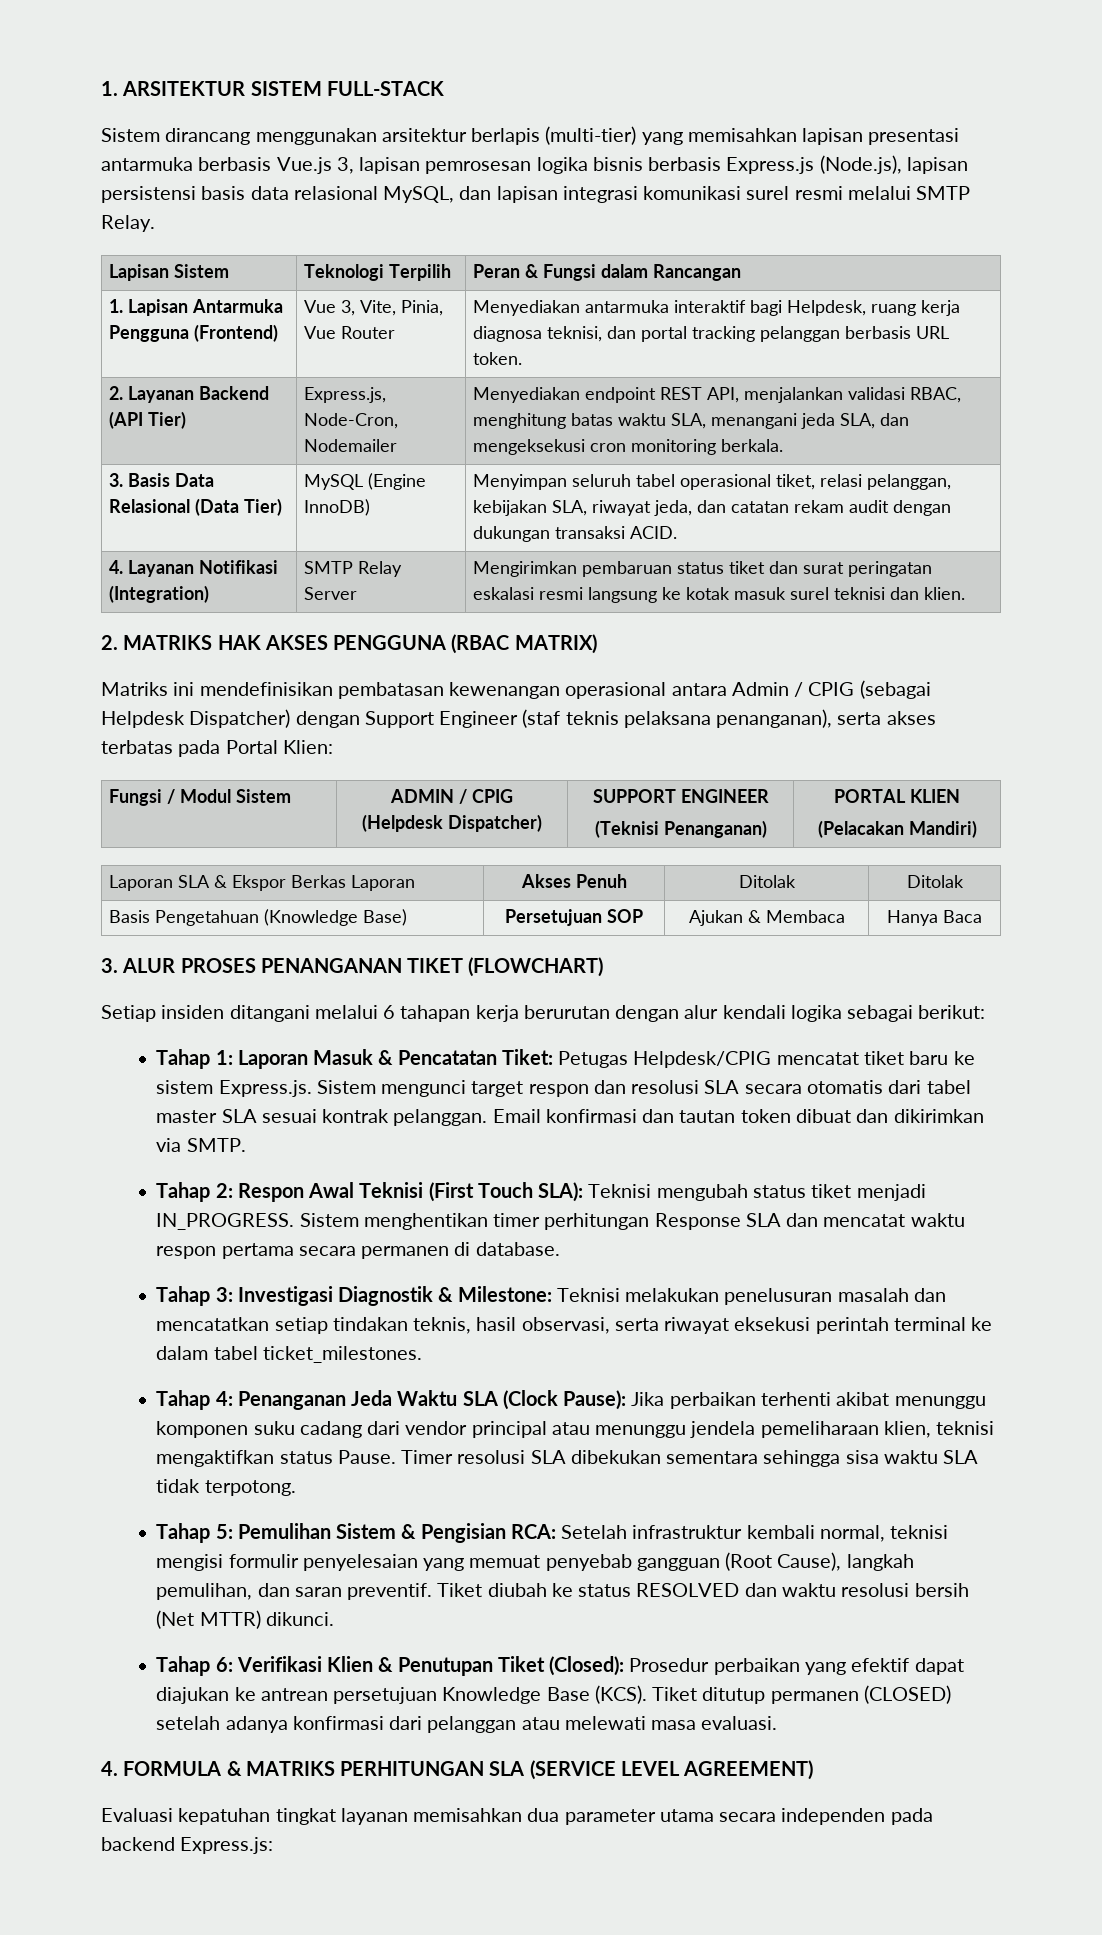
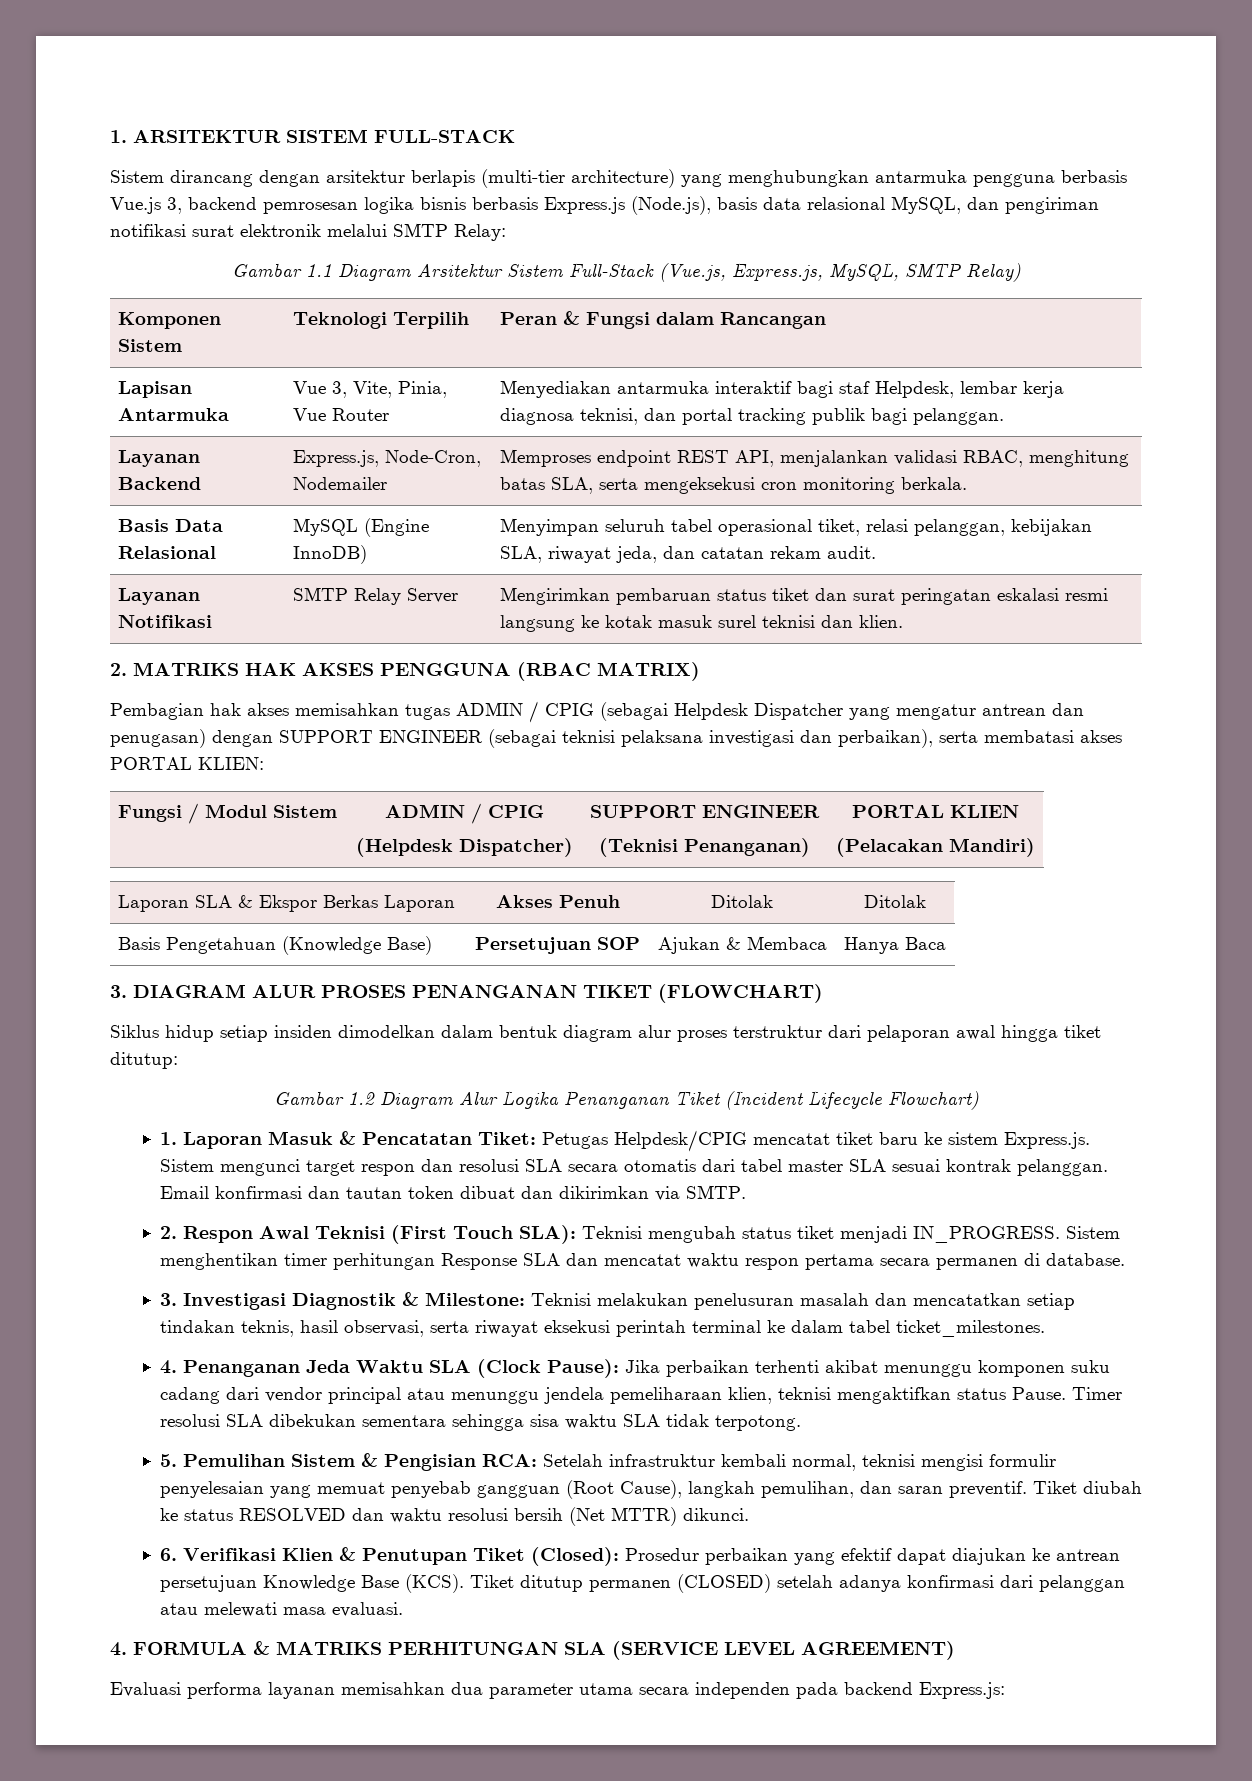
- Sistem dirancang menggunakan arsitektur berlapis (multi-tier) yang memisahkan lapisan presentasi antarmuka berbasis Vue.js 3, lapisan pemrosesan logika bisnis berbasis Express.js (Node.js), lapisan persistensi basis data relasional MySQL, dan lapisan integrasi komunikasi surel resmi melalui SMTP Relay.
- Lapisan Sistem | Teknologi Terpilih | Peran & Fungsi dalam Rancangan
+ Sistem dirancang dengan arsitektur berlapis (multi-tier architecture) yang menghubungkan antarmuka pengguna berbasis Vue.js 3, backend pemrosesan logika bisnis berbasis Express.js (Node.js), basis data relasional MySQL, dan pengiriman notifikasi surat elektronik melalui SMTP Relay:
+ Gambar 1.1 Diagram Arsitektur Sistem Full-Stack (Vue.js, Express.js, MySQL, SMTP Relay)
+ Komponen Sistem | Teknologi Terpilih | Peran & Fungsi dalam Rancangan
- 1. Lapisan Antarmuka Pengguna (Frontend) | Vue 3, Vite, Pinia, Vue Router | Menyediakan antarmuka interaktif bagi Helpdesk, ruang kerja diagnosa teknisi, dan portal tracking pelanggan berbasis URL token.
- 2. Layanan Backend (API Tier) | Express.js, Node-Cron, Nodemailer | Menyediakan endpoint REST API, menjalankan validasi RBAC, menghitung batas waktu SLA, menangani jeda SLA, dan mengeksekusi cron monitoring berkala.
+ Lapisan Antarmuka | Vue 3, Vite, Pinia, Vue Router | Menyediakan antarmuka interaktif bagi staf Helpdesk, lembar kerja diagnosa teknisi, dan portal tracking publik bagi pelanggan.
+ Layanan Backend | Express.js, Node-Cron, Nodemailer | Memproses endpoint REST API, menjalankan validasi RBAC, menghitung batas SLA, serta mengeksekusi cron monitoring berkala.
- 3. Basis Data Relasional (Data Tier) | MySQL (Engine InnoDB) | Menyimpan seluruh tabel operasional tiket, relasi pelanggan, kebijakan SLA, riwayat jeda, dan catatan rekam audit dengan dukungan transaksi ACID.
- 4. Layanan Notifikasi (Integration) | SMTP Relay Server | Mengirimkan pembaruan status tiket dan surat peringatan eskalasi resmi langsung ke kotak masuk surel teknisi dan klien.
+ Basis Data Relasional | MySQL (Engine InnoDB) | Menyimpan seluruh tabel operasional tiket, relasi pelanggan, kebijakan SLA, riwayat jeda, dan catatan rekam audit.
+ Layanan Notifikasi | SMTP Relay Server | Mengirimkan pembaruan status tiket dan surat peringatan eskalasi resmi langsung ke kotak masuk surel teknisi dan klien.
- Matriks ini mendefinisikan pembatasan kewenangan operasional antara Admin / CPIG (sebagai Helpdesk Dispatcher) dengan Support Engineer (staf teknis pelaksana penanganan), serta akses terbatas pada Portal Klien:
+ Pembagian hak akses memisahkan tugas ADMIN / CPIG (sebagai Helpdesk Dispatcher yang mengatur antrean dan penugasan) dengan SUPPORT ENGINEER (sebagai teknisi pelaksana investigasi dan perbaikan), serta membatasi akses PORTAL KLIEN:
- 3. ALUR PROSES PENANGANAN TIKET (FLOWCHART)
+ 3. DIAGRAM ALUR PROSES PENANGANAN TIKET (FLOWCHART)
- Setiap insiden ditangani melalui 6 tahapan kerja berurutan dengan alur kendali logika sebagai berikut:
- Tahap 1: Laporan Masuk & Pencatatan Tiket: Petugas Helpdesk/CPIG mencatat tiket baru ke sistem Express.js. Sistem mengunci target respon dan resolusi SLA secara otomatis dari tabel master SLA sesuai kontrak pelanggan.
+ Siklus hidup setiap insiden dimodelkan dalam bentuk diagram alur proses terstruktur dari pelaporan awal hingga tiket ditutup:
+ Gambar 1.2 Diagram Alur Logika Penanganan Tiket (Incident Lifecycle Flowchart)
+ 1. Laporan Masuk & Pencatatan Tiket: Petugas Helpdesk/CPIG mencatat tiket baru ke sistem Express.js. Sistem mengunci target respon dan resolusi SLA secara otomatis dari tabel master SLA sesuai kontrak pelanggan.
- Tahap 2: Respon Awal Teknisi (First Touch SLA): Teknisi mengubah status tiket menjadi IN_PROGRESS.
+ 2. Respon Awal Teknisi (First Touch SLA): Teknisi mengubah status tiket menjadi IN_PROGRESS.
- Tahap 3: Investigasi Diagnostik & Milestone: Teknisi melakukan penelusuran masalah dan mencatatkan setiap tindakan teknis, hasil observasi, serta riwayat eksekusi perintah terminal ke dalam tabel ticket_milestones.
+ 3. Investigasi Diagnostik & Milestone: Teknisi melakukan penelusuran masalah dan mencatatkan setiap tindakan teknis, hasil observasi, serta riwayat eksekusi perintah terminal ke dalam tabel ticket_milestones.
- Tahap 4: Penanganan Jeda Waktu SLA (Clock Pause): Jika perbaikan terhenti akibat menunggu komponen suku cadang dari vendor principal atau menunggu jendela pemeliharaan klien, teknisi mengaktifkan status Pause.
+ 4. Penanganan Jeda Waktu SLA (Clock Pause): Jika perbaikan terhenti akibat menunggu komponen suku cadang dari vendor principal atau menunggu jendela pemeliharaan klien, teknisi mengaktifkan status Pause.
- Tahap 5: Pemulihan Sistem & Pengisian RCA: Setelah infrastruktur kembali normal, teknisi mengisi formulir penyelesaian yang memuat penyebab gangguan (Root Cause), langkah pemulihan, dan saran preventif.
+ 5. Pemulihan Sistem & Pengisian RCA: Setelah infrastruktur kembali normal, teknisi mengisi formulir penyelesaian yang memuat penyebab gangguan (Root Cause), langkah pemulihan, dan saran preventif.
- Tahap 6: Verifikasi Klien & Penutupan Tiket (Closed): Prosedur perbaikan yang efektif dapat diajukan ke antrean persetujuan Knowledge Base (KCS).
+ 6. Verifikasi Klien & Penutupan Tiket (Closed): Prosedur perbaikan yang efektif dapat diajukan ke antrean persetujuan Knowledge Base (KCS).
- Evaluasi kepatuhan tingkat layanan memisahkan dua parameter utama secara independen pada backend Express.js:
+ Evaluasi performa layanan memisahkan dua parameter utama secara independen pada backend Express.js:

